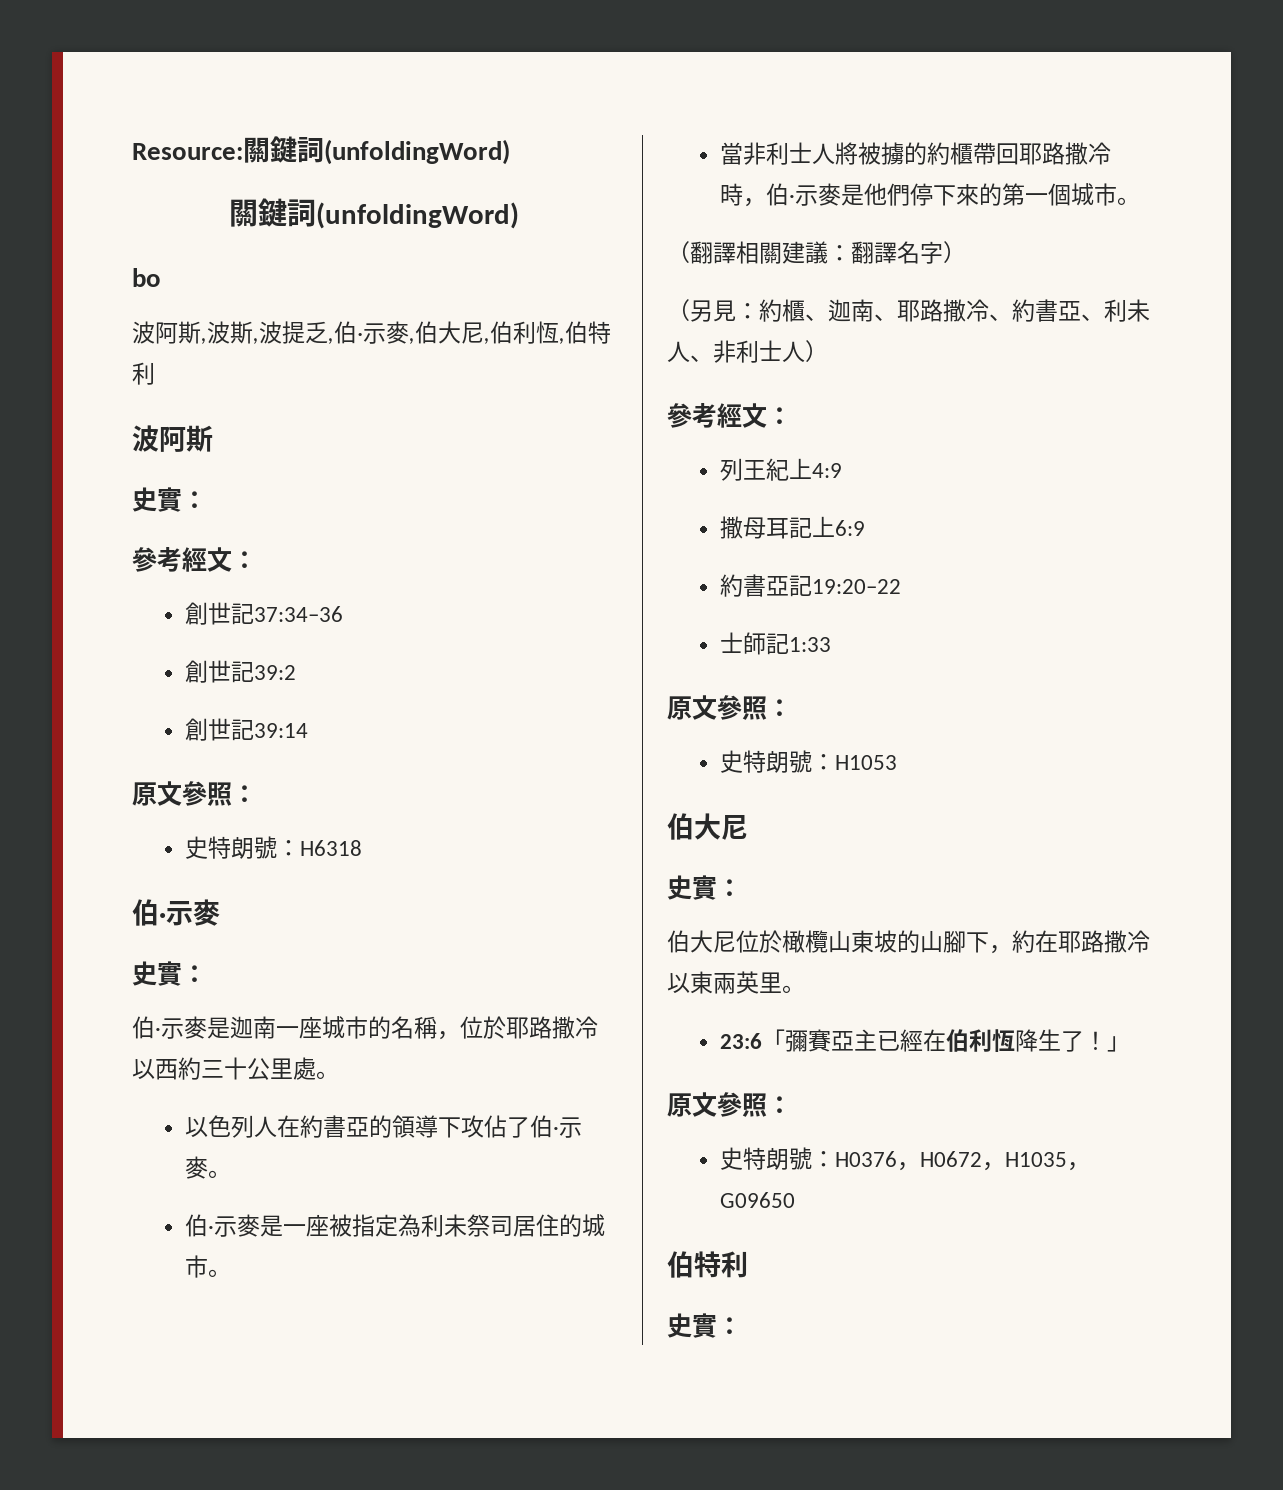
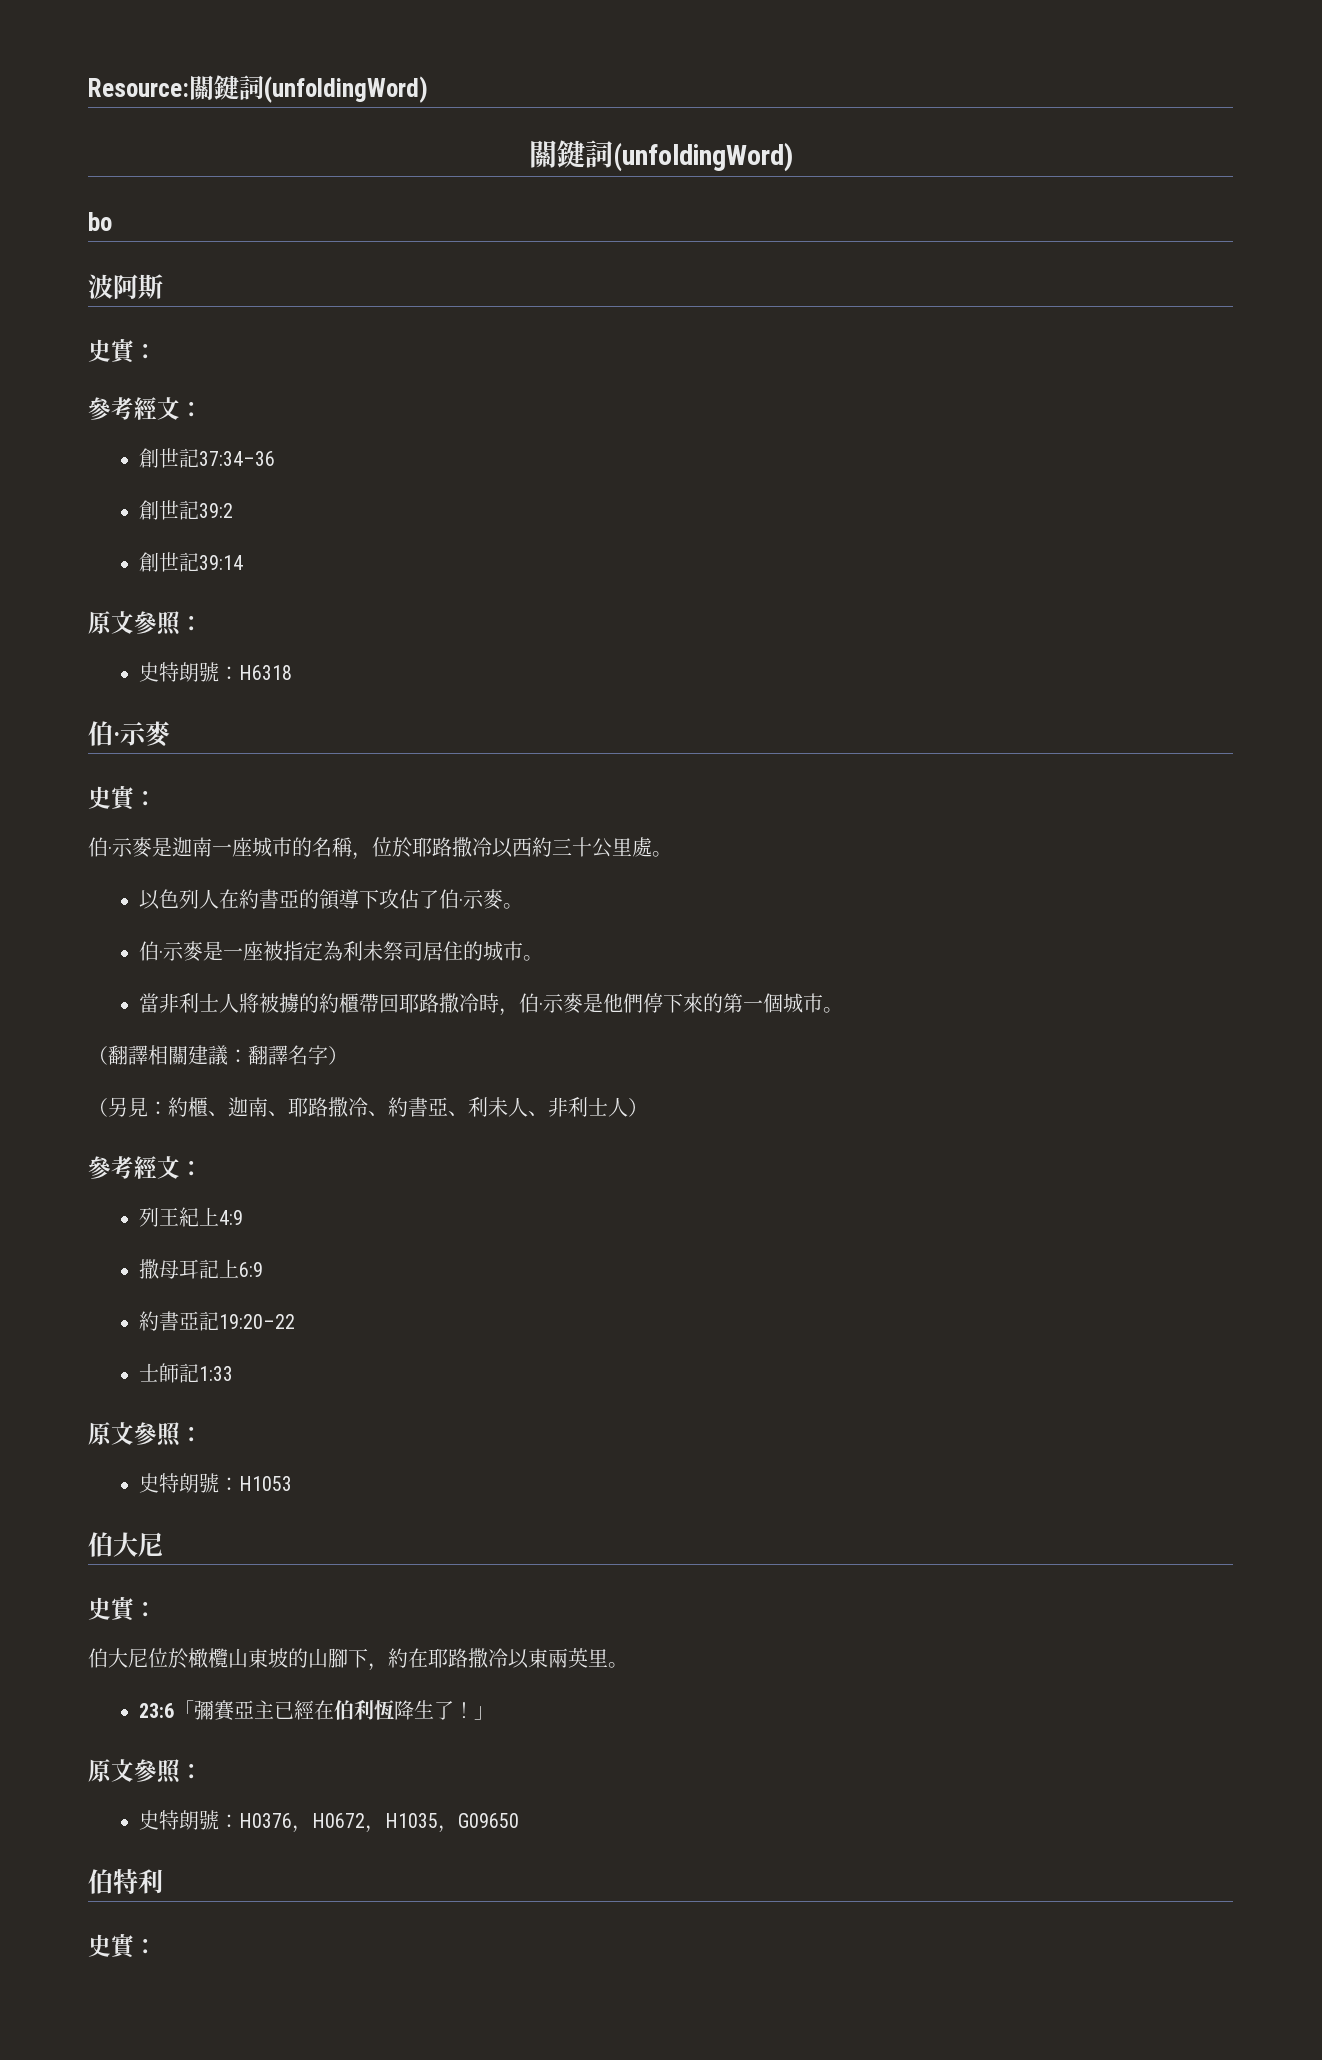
- 波阿斯,波斯,波提乏,伯·示麥,伯大尼,伯利恆,伯特利

